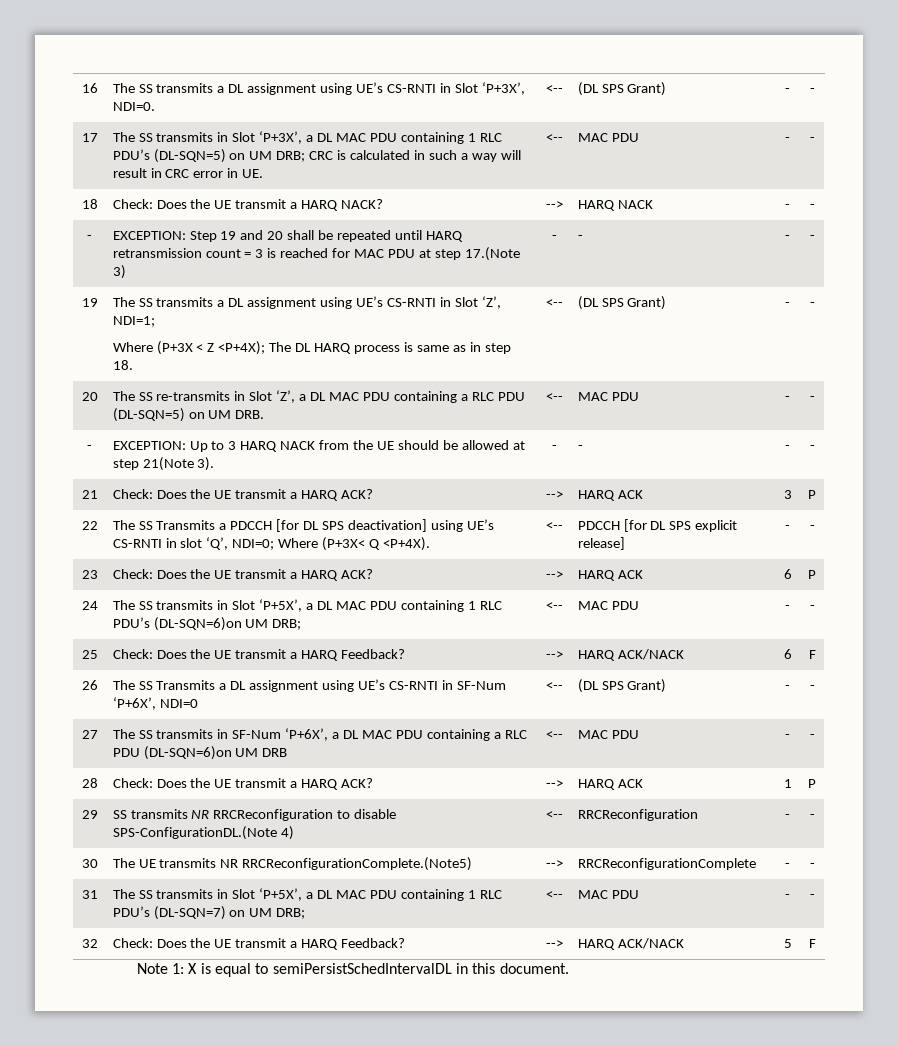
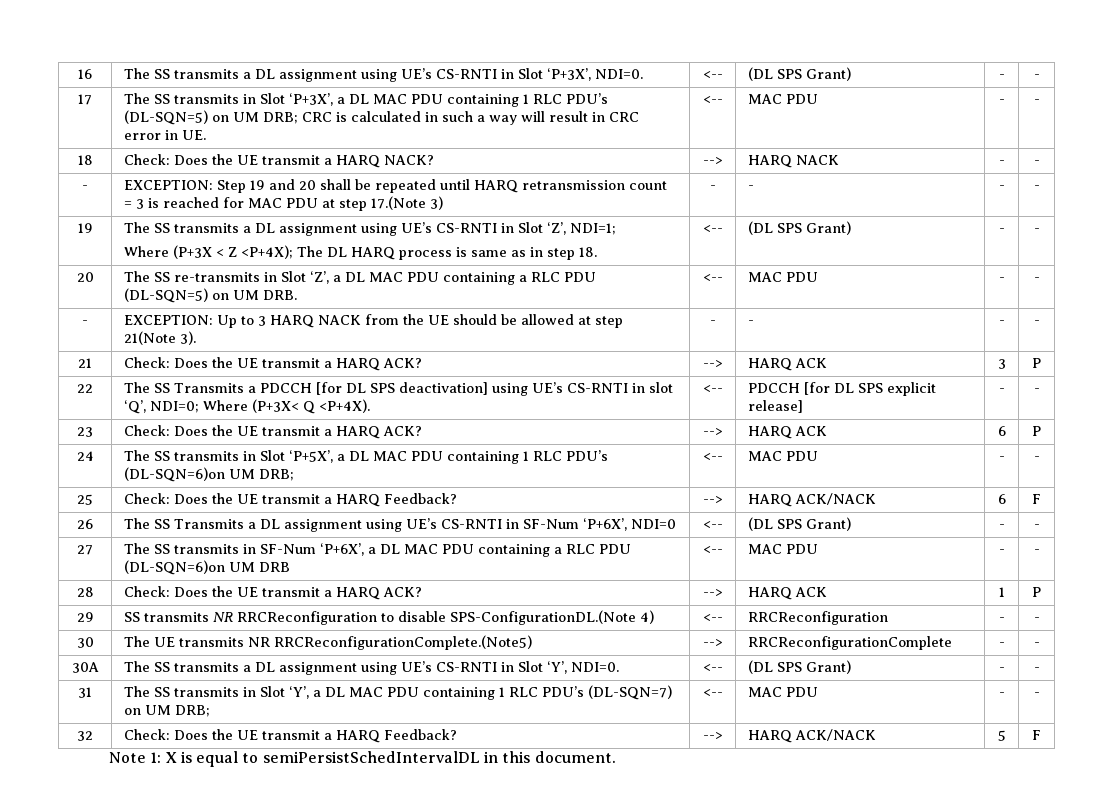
+ 30A | The SS transmits a DL assignment using UE’s CS-RNTI in Slot ‘Y’, NDI=0. | <-- | (DL SPS Grant) | - | -
- 31 | The SS transmits in Slot ‘P+5X’, a DL MAC PDU containing 1 RLC PDU’s (DL-SQN=7) on UM DRB; | <-- | MAC PDU | - | -
+ 31 | The SS transmits in Slot ‘Y’, a DL MAC PDU containing 1 RLC PDU’s (DL-SQN=7) on UM DRB; | <-- | MAC PDU | - | -

